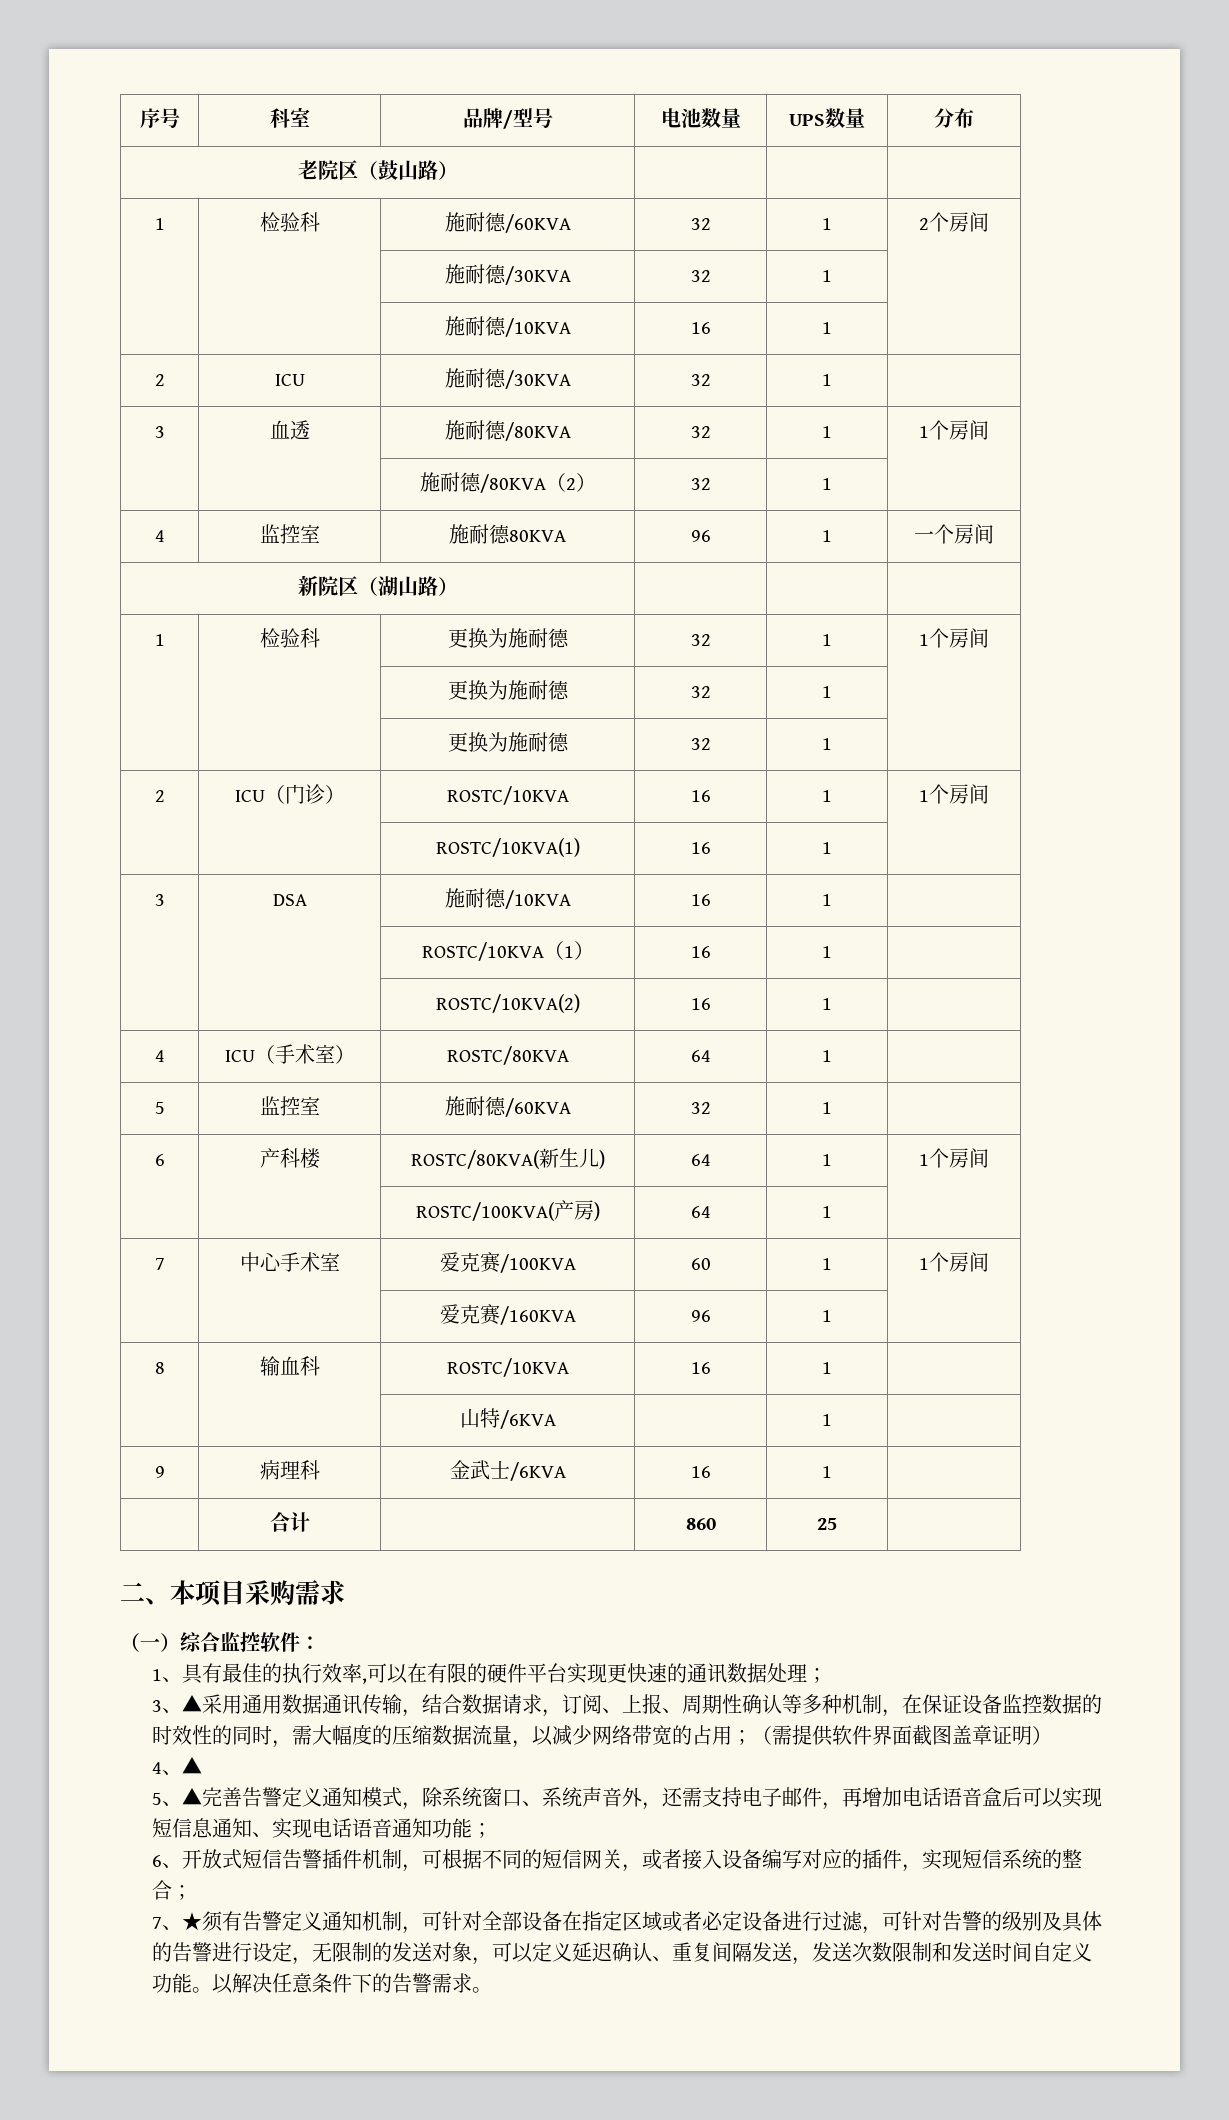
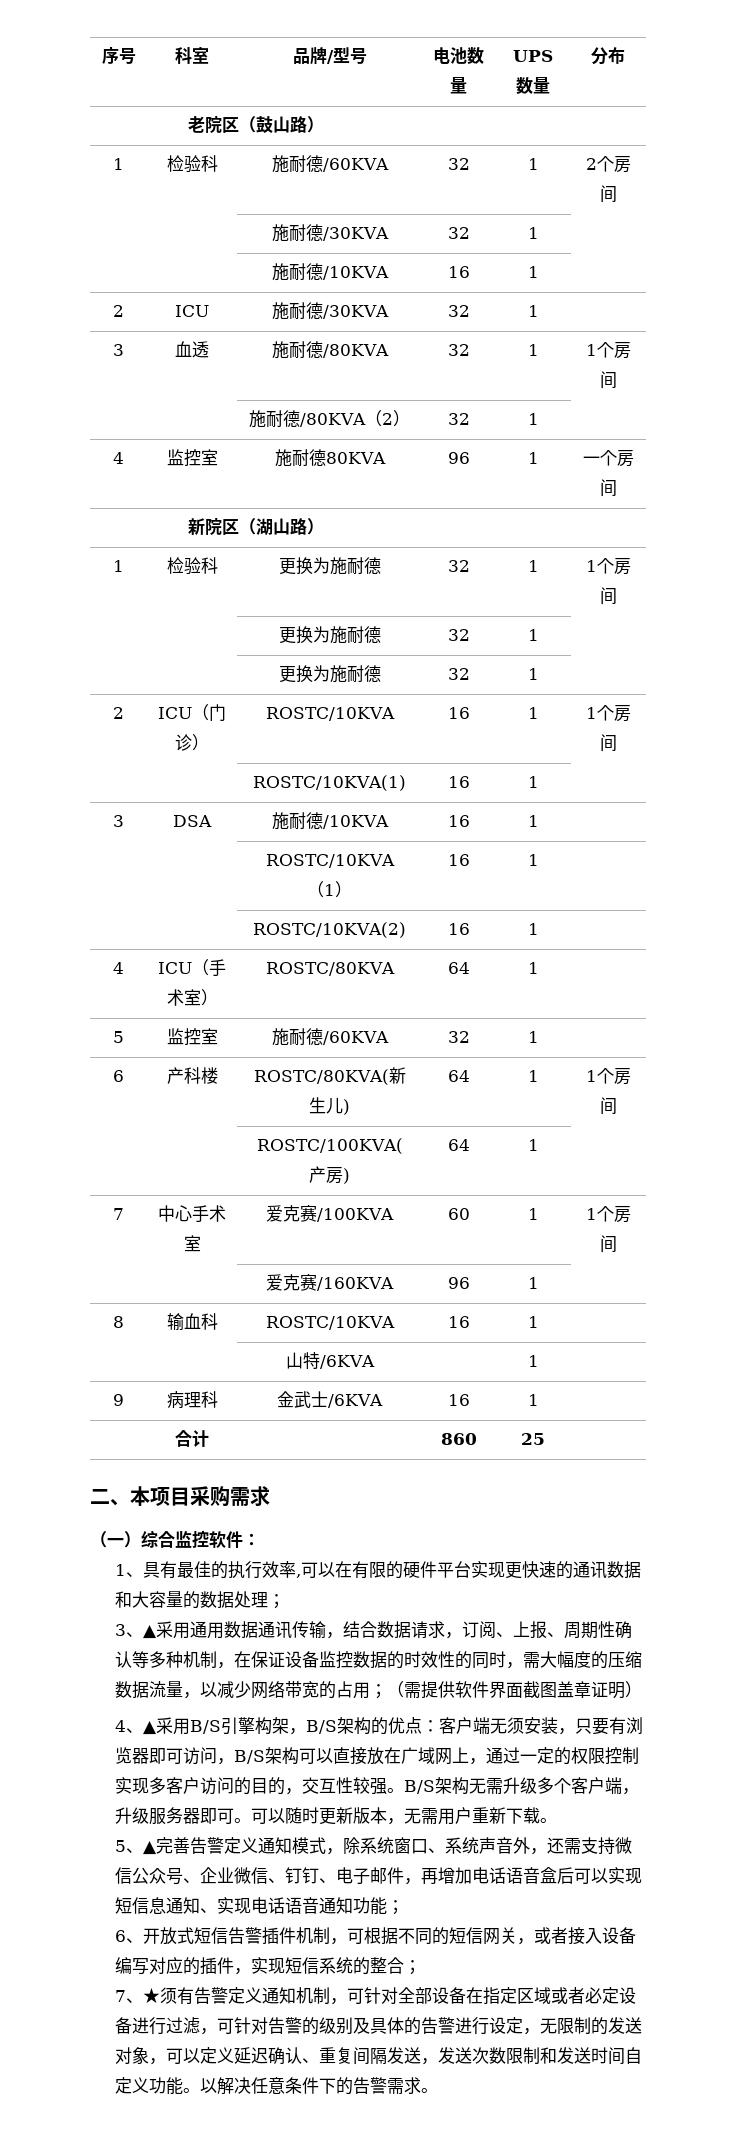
- 1、具有最佳的执行效率,可以在有限的硬件平台实现更快速的通讯数据处理；
+ 1、具有最佳的执行效率,可以在有限的硬件平台实现更快速的通讯数据和大容量的数据处理；
- 4、▲
+ 4、▲采用B/S引擎构架，B/S架构的优点：客户端无须安装，只要有浏览器即可访问，B/S架构可以直接放在广域网上，通过一定的权限控制实现多客户访问的目的，交互性较强。B/S架构无需升级多个客户端，升级服务器即可。可以随时更新版本，无需用户重新下载。
- 5、▲完善告警定义通知模式，除系统窗口、系统声音外，还需支持电子邮件，再增加电话语音盒后可以实现短信息通知、实现电话语音通知功能；
+ 5、▲完善告警定义通知模式，除系统窗口、系统声音外，还需支持微信公众号、企业微信、钉钉、电子邮件，再增加电话语音盒后可以实现短信息通知、实现电话语音通知功能；

